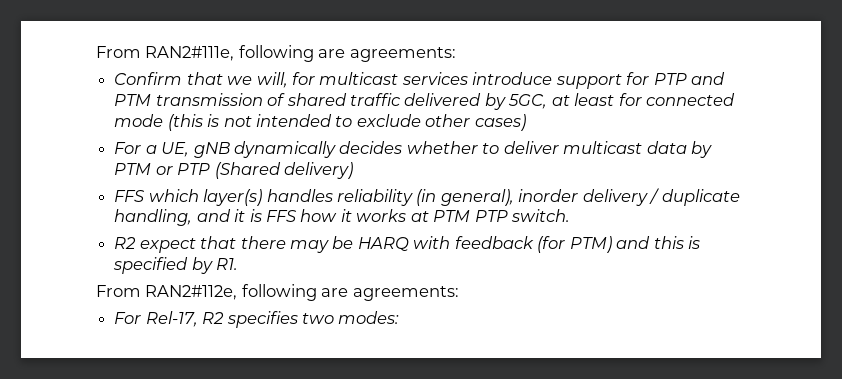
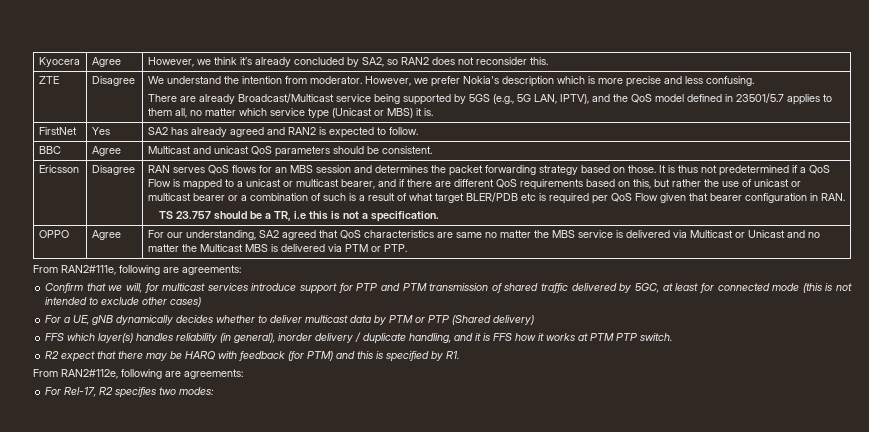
+ Kyocera | Agree | However, we think it’s already concluded by SA2, so RAN2 does not reconsider this.
+ ZTE | Disagree | We understand the intention from moderator. However, we prefer Nokia's description which is more precise and less confusing.
+ There are already Broadcast/Multicast service being supported by 5GS (e.g., 5G LAN, IPTV), and the QoS model defined in 23501/5.7 applies to them all, no matter which service type (Unicast or MBS) it is.
+ FirstNet | Yes | SA2 has already agreed and RAN2 is expected to follow.
+ BBC | Agree | Multicast and unicast QoS parameters should be consistent.
+ Ericsson | Disagree | RAN serves QoS flows for an MBS session and determines the packet forwarding strategy based on those. It is thus not predetermined if a QoS Flow is mapped to a unicast or multicast bearer, and if there are different QoS requirements based on this, but rather the use of unicast or multicast bearer or a combination of such is a result of what target BLER/PDB etc is required per QoS Flow given that bearer configuration in RAN.
+ TS 23.757 should be a TR, i.e this is not a specification.
+ OPPO | Agree | For our understanding, SA2 agreed that QoS characteristics are same no matter the MBS service is delivered via Multicast or Unicast and no matter the Multicast MBS is delivered via PTM or PTP.

